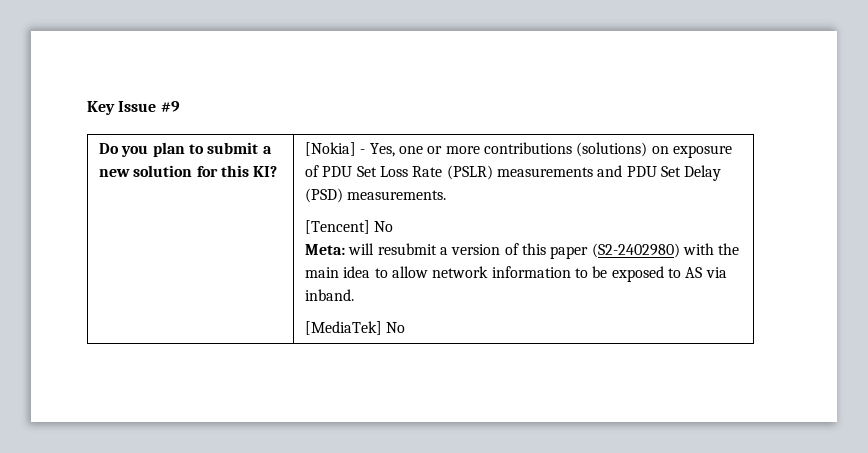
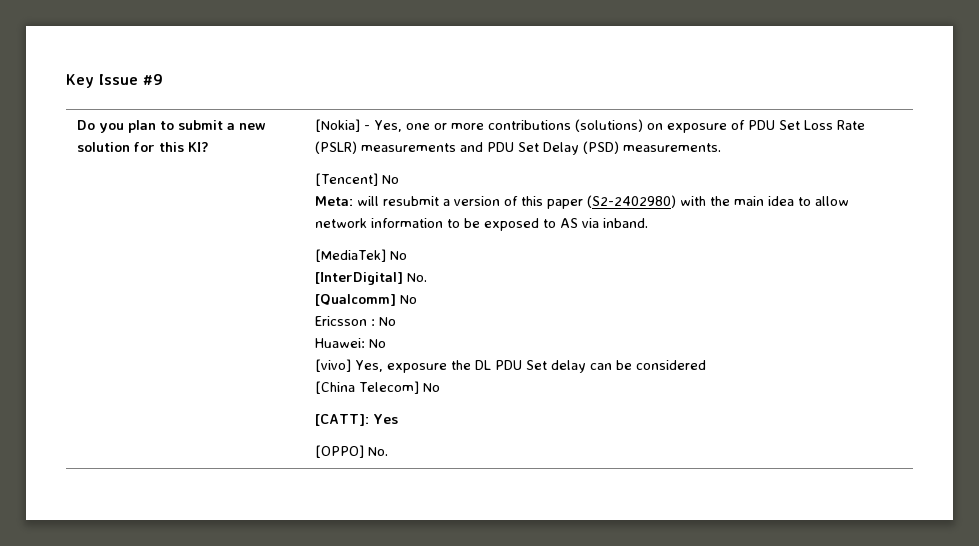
+ [InterDigital] No.
+ [Qualcomm] No
+ Ericsson : No
+ Huawei: No
+ [vivo] Yes, exposure the DL PDU Set delay can be considered
+ [China Telecom] No
+ [CATT]: Yes
+ [OPPO] No.

